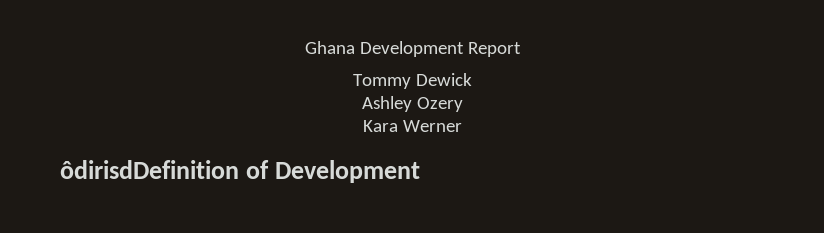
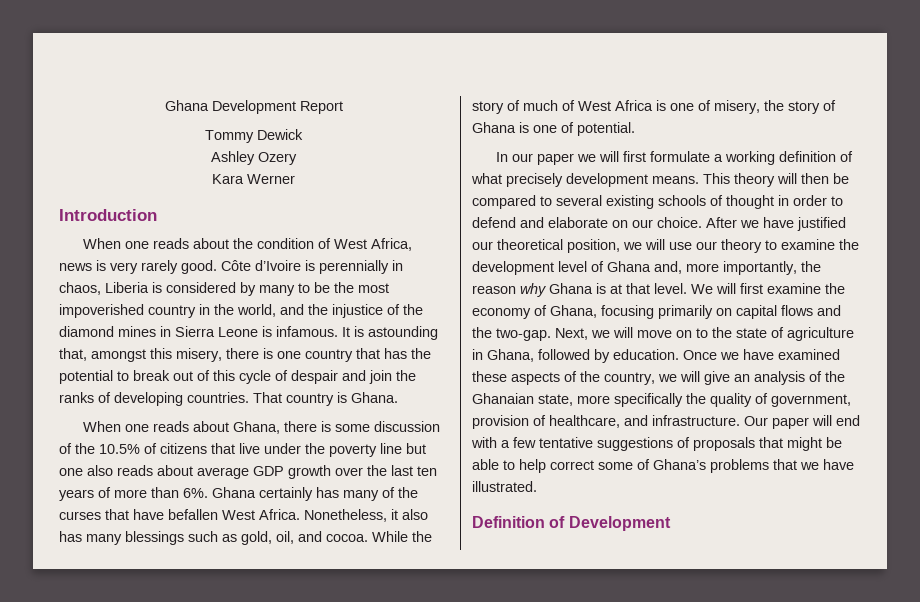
- ôdirisdDefinition of Development
+ Introduction
+ When one reads about the condition of West Africa, news is very rarely good. Côte d’Ivoire is perennially in chaos, Liberia is considered by many to be the most impoverished country in the world, and the injustice of the diamond mines in Sierra Leone is infamous. It is astounding that, amongst this misery, there is one country that has the potential to break out of this cycle of despair and join the ranks of developing countries. That country is Ghana.
+ When one reads about Ghana, there is some discussion of the 10.5% of citizens that live under the poverty line but one also reads about average GDP growth over the last ten years of more than 6%. Ghana certainly has many of the curses that have befallen West Africa. Nonetheless, it also has many blessings such as gold, oil, and cocoa. While the story of much of West Africa is one of misery, the story of Ghana is one of potential.
+ In our paper we will first formulate a working definition of what precisely development means. This theory will then be compared to several existing schools of thought in order to defend and elaborate on our choice. After we have justified our theoretical position, we will use our theory to examine the development level of Ghana and, more importantly, the reason why Ghana is at that level. We will first examine the economy of Ghana, focusing primarily on capital flows and the two-gap. Next, we will move on to the state of agriculture in Ghana, followed by education. Once we have examined these aspects of the country, we will give an analysis of the Ghanaian state, more specifically the quality of government, provision of healthcare, and infrastructure. Our paper will end with a few tentative suggestions of proposals that might be able to help correct some of Ghana’s problems that we have illustrated.
+ Definition of Development

